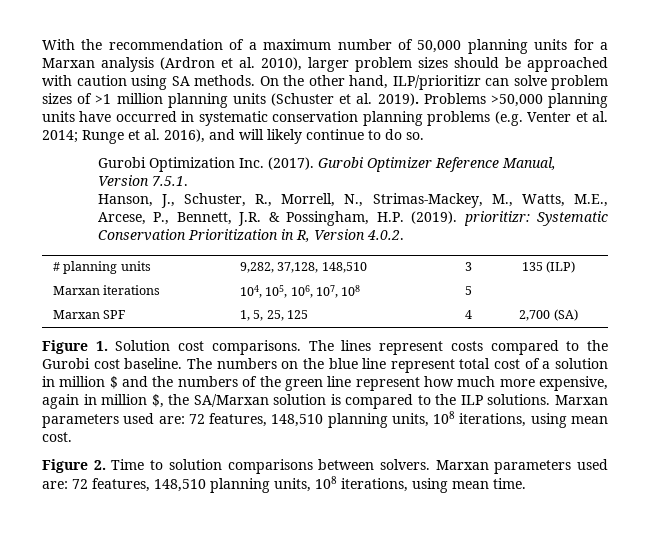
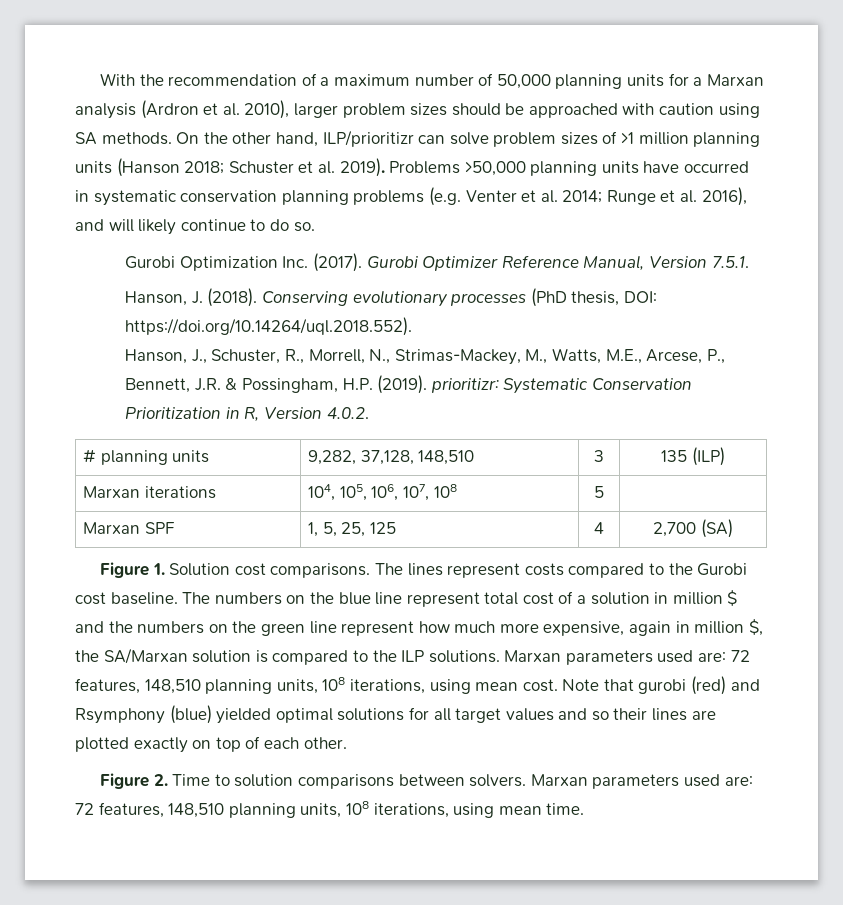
- On the other hand, ILP/prioritizr can solve problem sizes of >1 million planning units (Schuster et al. 2019).
+ On the other hand, ILP/prioritizr can solve problem sizes of >1 million planning units (Hanson 2018; Schuster et al. 2019).
+ Hanson, J. (2018). Conserving evolutionary processes (PhD thesis, DOI: https://doi.org/10.14264/uql.2018.552).
- The numbers on the blue line represent total cost of a solution in million $ and the numbers of the green line represent how much more expensive, again in million $, the SA/Marxan solution is compared to the ILP solutions.
+ The numbers on the blue line represent total cost of a solution in million $ and the numbers on the green line represent how much more expensive, again in million $, the SA/Marxan solution is compared to the ILP solutions.
+ Note that gurobi (red) and Rsymphony (blue) yielded optimal solutions for all target values and so their lines are plotted exactly on top of each other.

